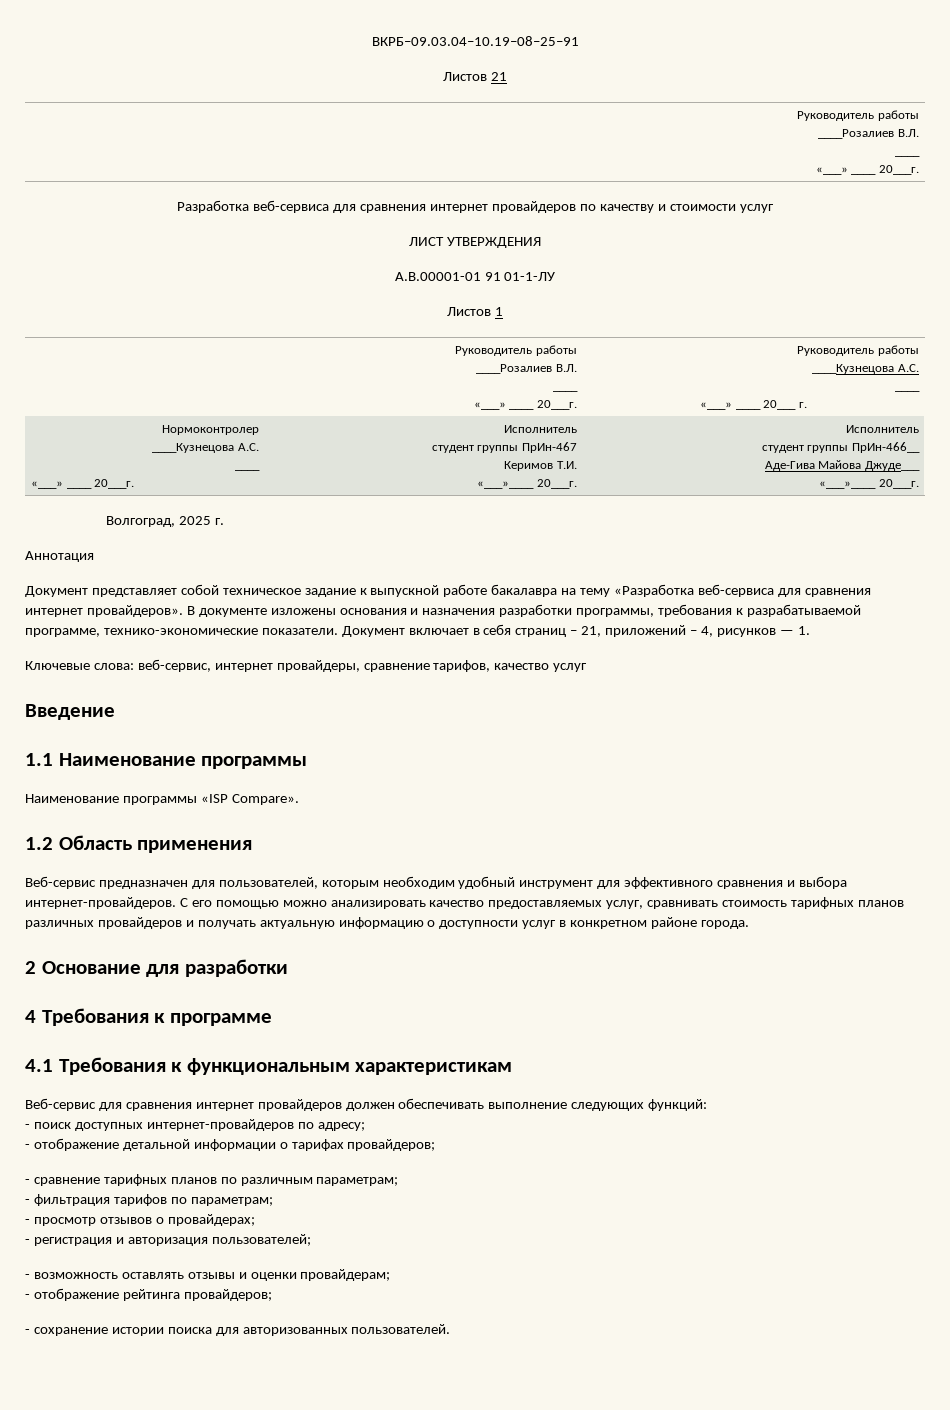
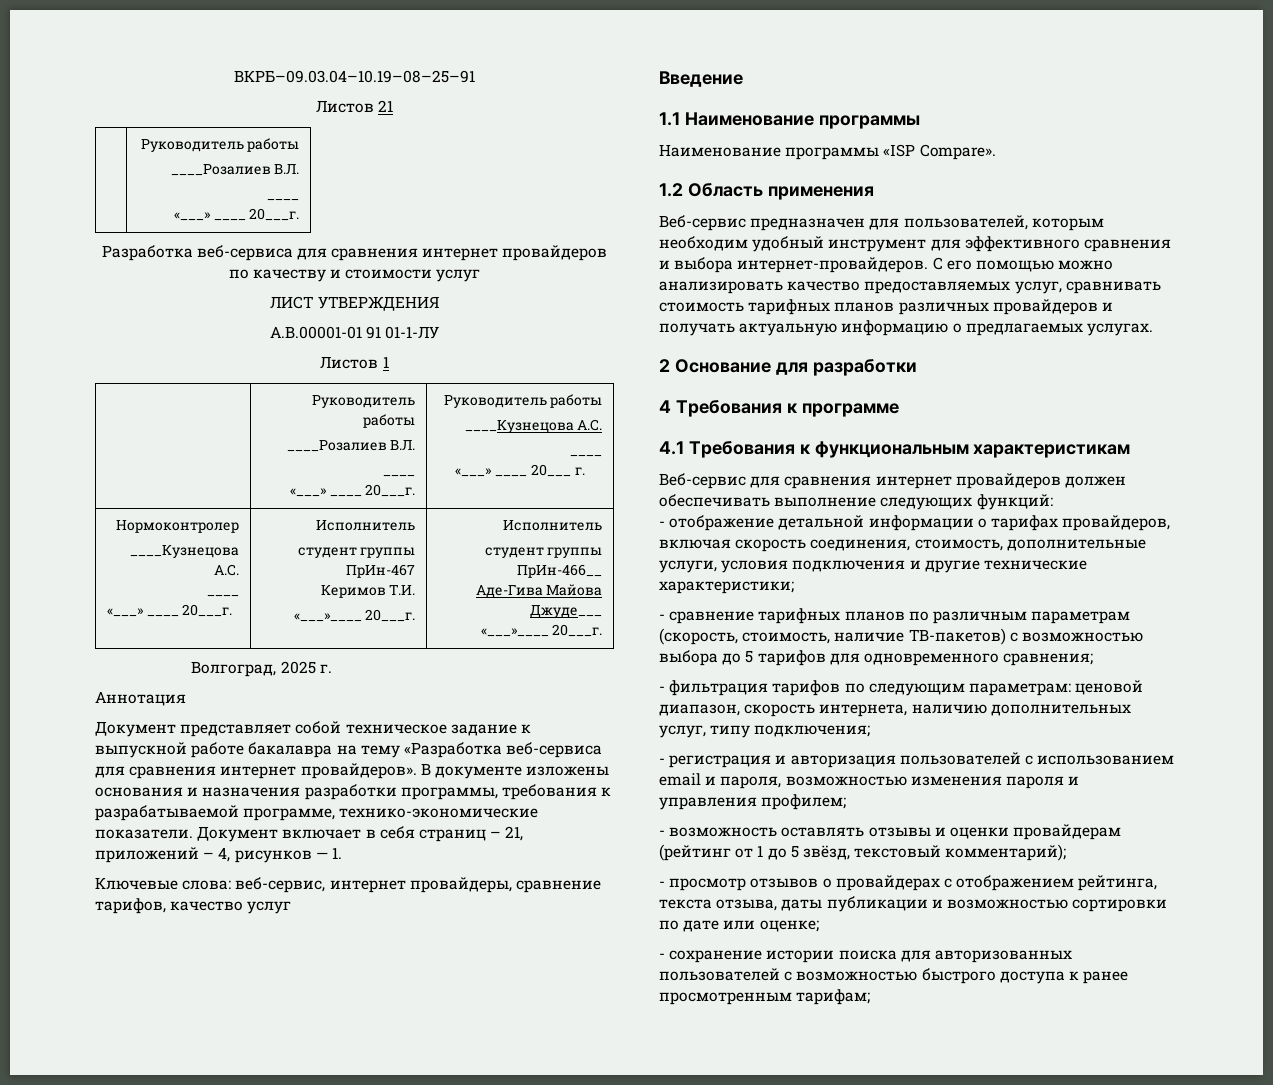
- С его помощью можно анализировать качество предоставляемых услуг, сравнивать стоимость тарифных планов различных провайдеров и получать актуальную информацию о доступности услуг в конкретном районе города.
+ С его помощью можно анализировать качество предоставляемых услуг, сравнивать стоимость тарифных планов различных провайдеров и получать актуальную информацию о предлагаемых услугах.
- - поиск доступных интернет-провайдеров по адресу;
- - отображение детальной информации о тарифах провайдеров;
+ - отображение детальной информации о тарифах провайдеров, включая скорость соединения, стоимость, дополнительные услуги, условия подключения и другие технические характеристики;
- - сравнение тарифных планов по различным параметрам;
- - фильтрация тарифов по параметрам;
- - просмотр отзывов о провайдерах;
- - регистрация и авторизация пользователей;
+ - сравнение тарифных планов по различным параметрам (скорость, стоимость, наличие ТВ-пакетов) с возможностью выбора до 5 тарифов для одновременного сравнения;
+ - фильтрация тарифов по следующим параметрам: ценовой диапазон, скорость интернета, наличию дополнительных услуг, типу подключения;
+ - регистрация и авторизация пользователей с использованием email и пароля, возможностью изменения пароля и управления профилем;
- - возможность оставлять отзывы и оценки провайдерам;
- - отображение рейтинга провайдеров;
+ - возможность оставлять отзывы и оценки провайдерам (рейтинг от 1 до 5 звёзд, текстовый комментарий);
+ - просмотр отзывов о провайдерах с отображением рейтинга, текста отзыва, даты публикации и возможностью сортировки по дате или оценке;
- - сохранение истории поиска для авторизованных пользователей.
+ - сохранение истории поиска для авторизованных пользователей с возможностью быстрого доступа к ранее просмотренным тарифам;

